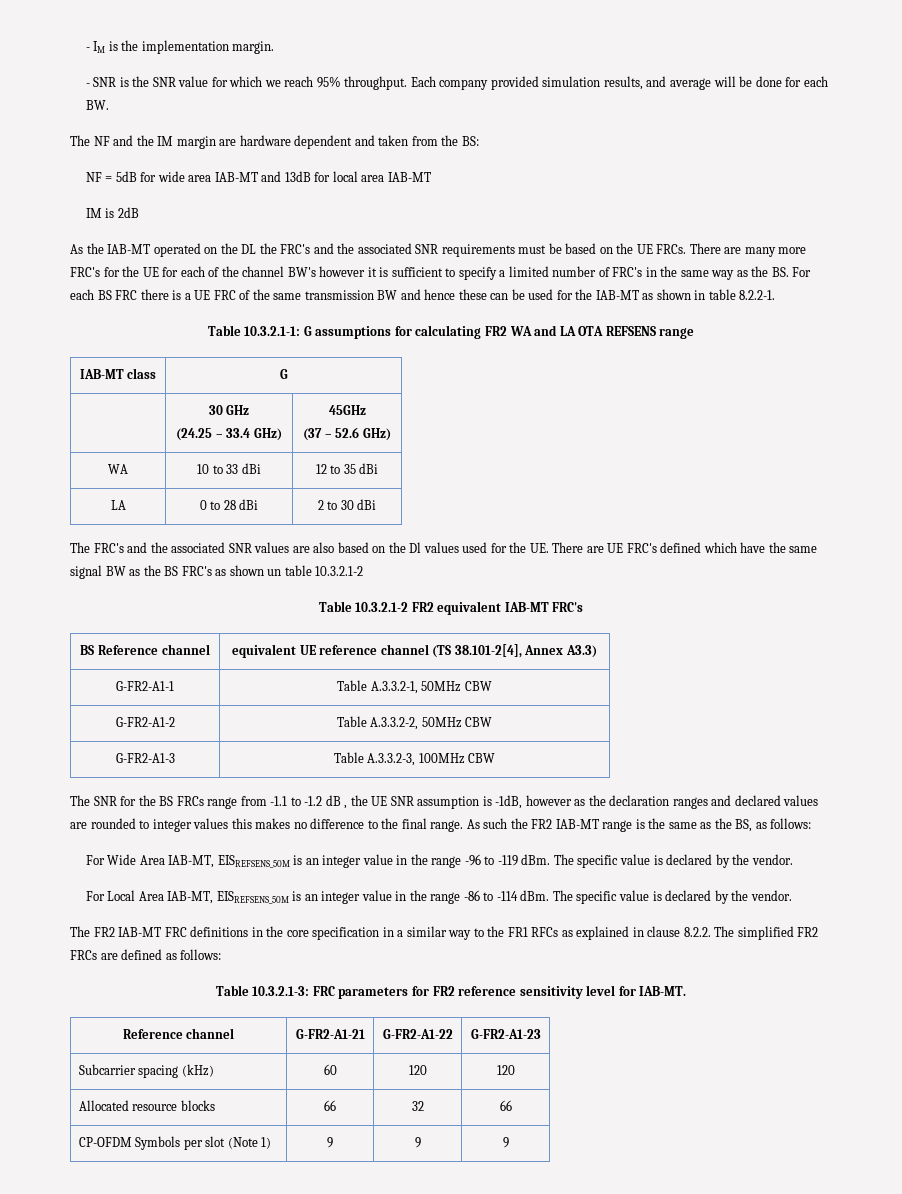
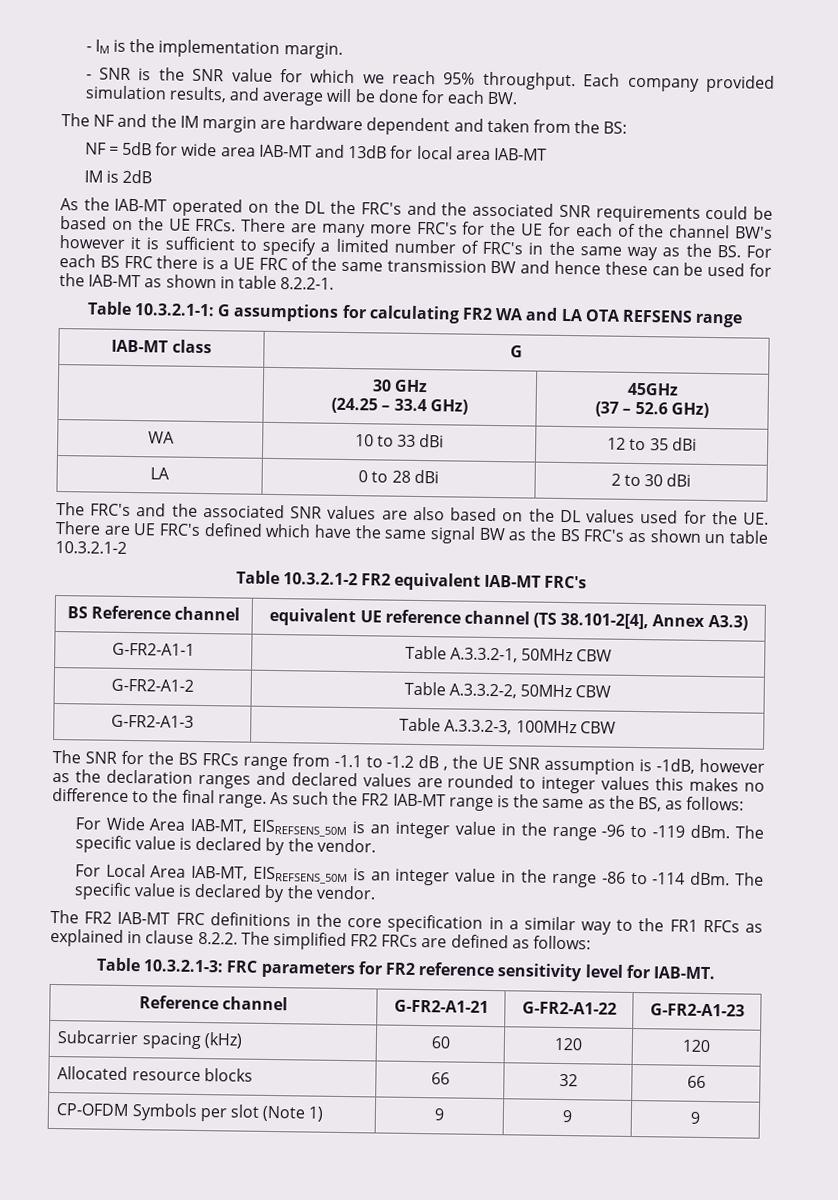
- As the IAB-MT operated on the DL the FRC's and the associated SNR requirements must be based on the UE FRCs.
+ As the IAB-MT operated on the DL the FRC's and the associated SNR requirements could be based on the UE FRCs.
- The FRC's and the associated SNR values are also based on the Dl values used for the UE. There are UE FRC's defined which have the same signal BW as the BS FRC's as shown un table 10.3.2.1-2
+ The FRC's and the associated SNR values are also based on the DL values used for the UE. There are UE FRC's defined which have the same signal BW as the BS FRC's as shown un table 10.3.2.1-2

